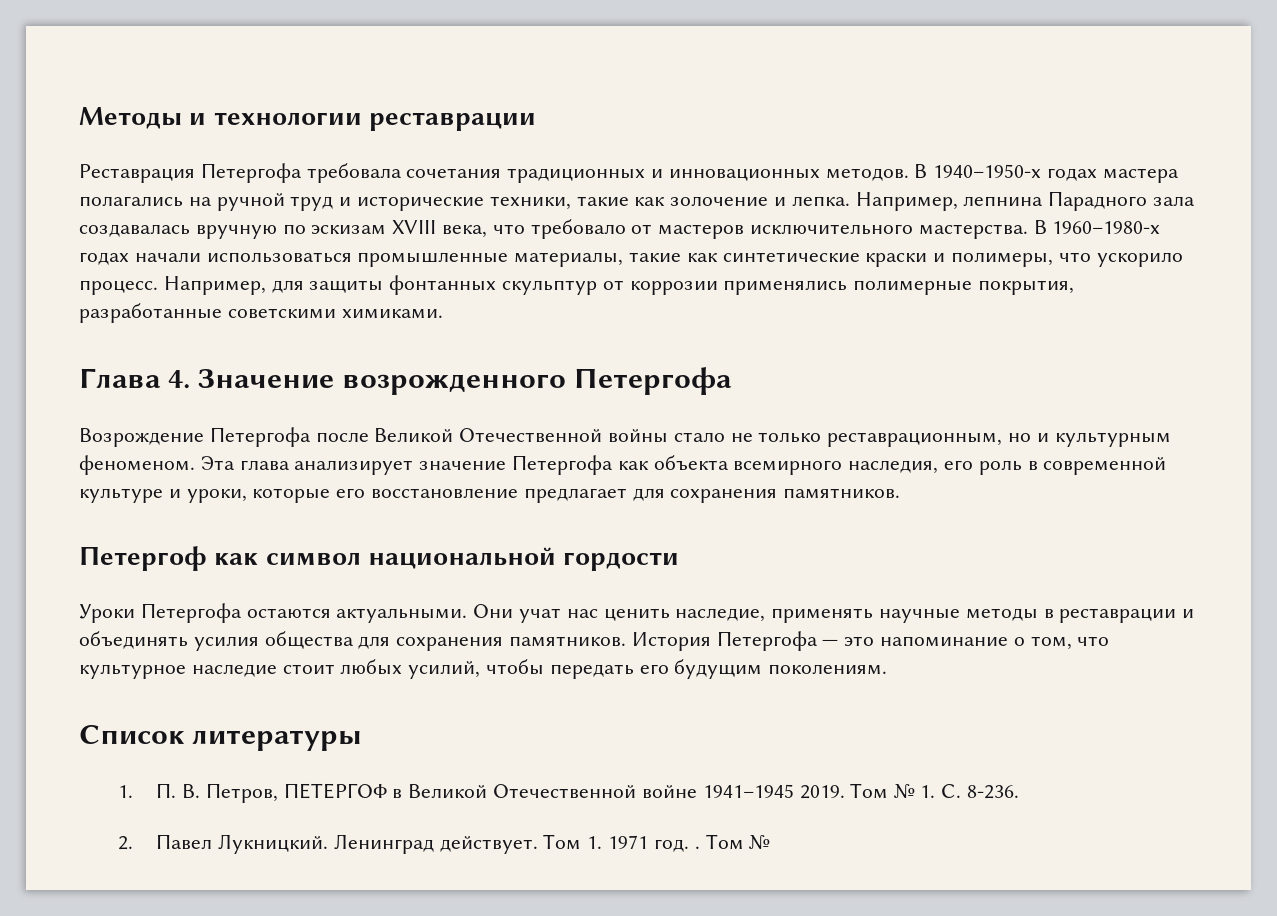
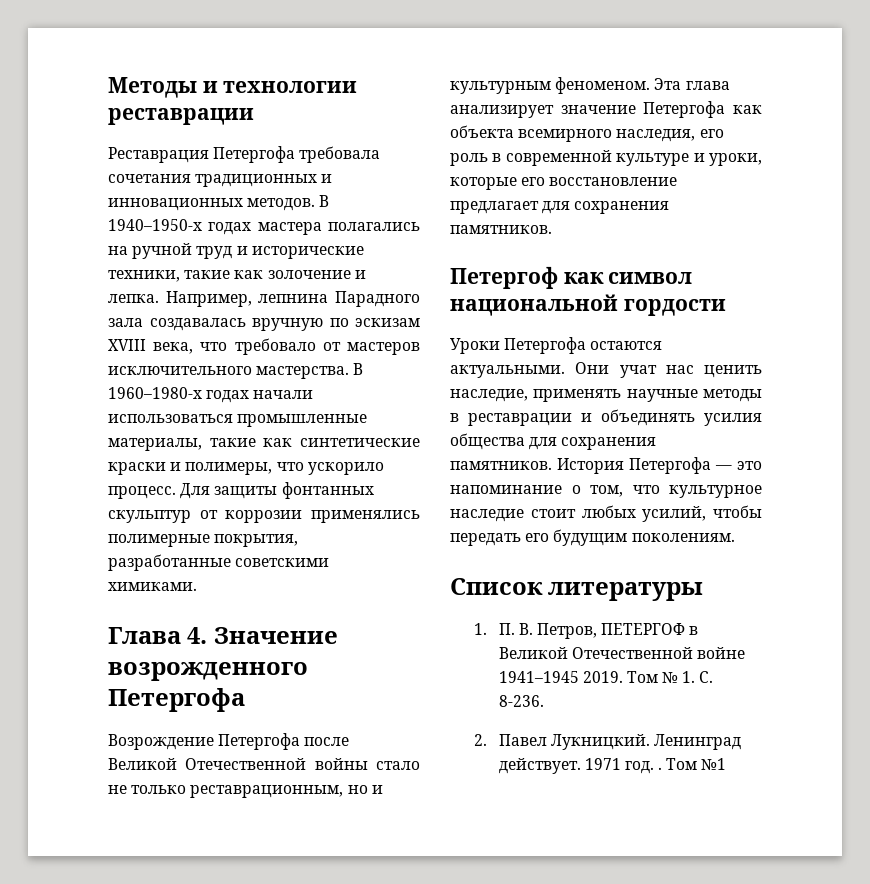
- Например, для защиты фонтанных скульптур от коррозии применялись полимерные покрытия, разработанные советскими химиками.
+ Для защиты фонтанных скульптур от коррозии применялись полимерные покрытия, разработанные советскими химиками.
- Том 1. 1971 год. . Том №
+ 1971 год. . Том №1

